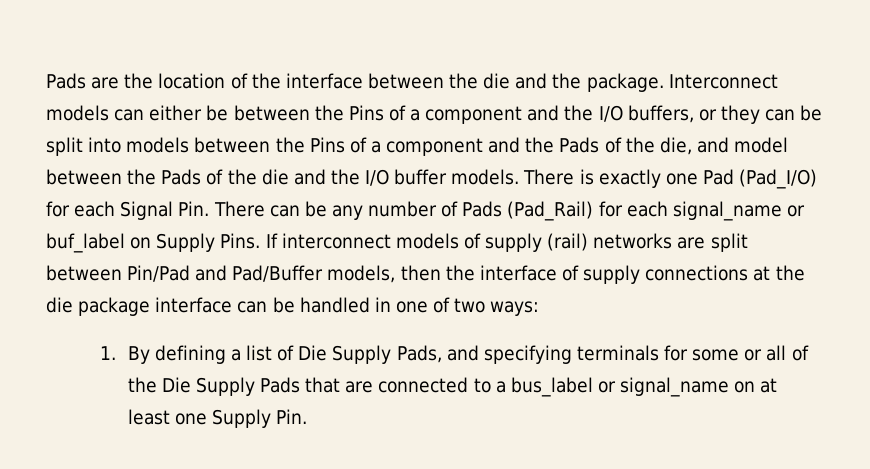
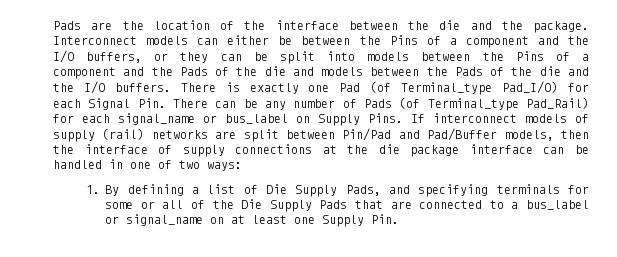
- Interconnect models can either be between the Pins of a component and the I/O buffers, or they can be split into models between the Pins of a component and the Pads of the die, and model between the Pads of the die and the I/O buffer models.
+ Interconnect models can either be between the Pins of a component and the I/O buffers, or they can be split into models between the Pins of a component and the Pads of the die and models between the Pads of the die and the I/O buffers.
- There is exactly one Pad (Pad_I/O) for each Signal Pin. There can be any number of Pads (Pad_Rail) for each signal_name or buf_label on Supply Pins.
+ There is exactly one Pad (of Terminal_type Pad_I/O) for each Signal Pin. There can be any number of Pads (of Terminal_type Pad_Rail) for each signal_name or bus_label on Supply Pins.

